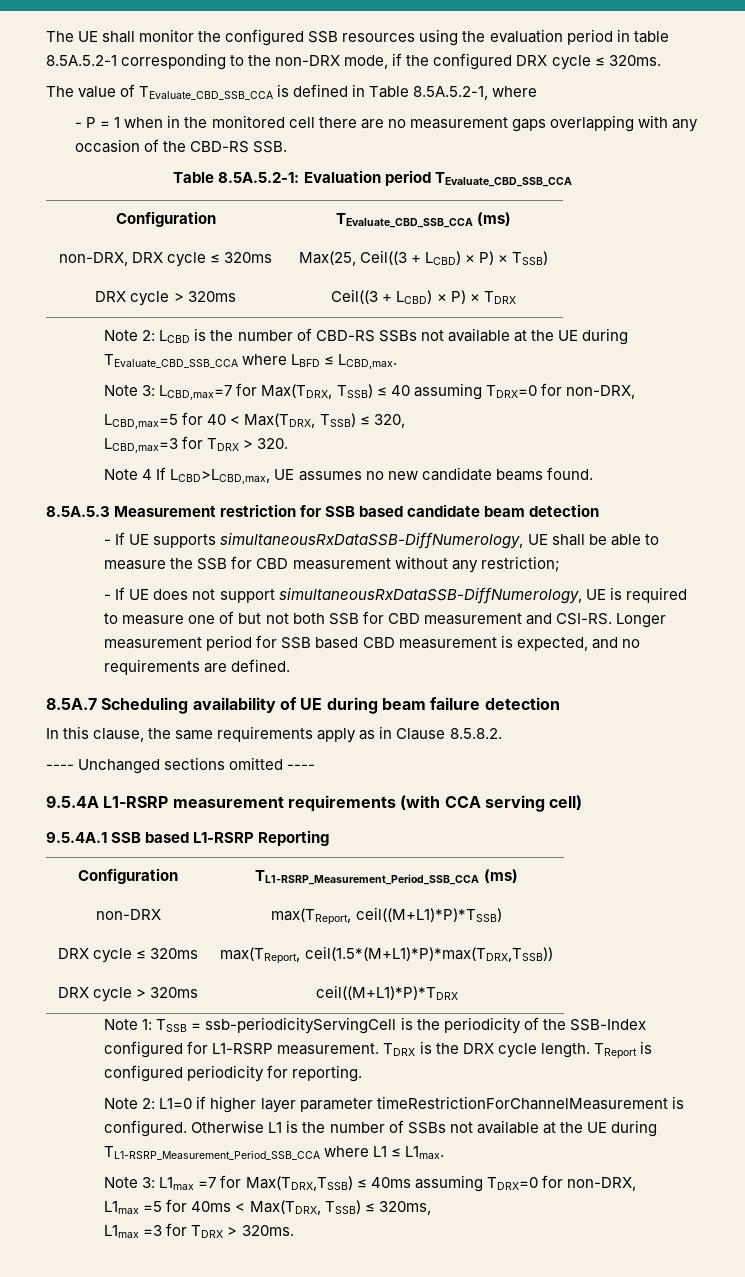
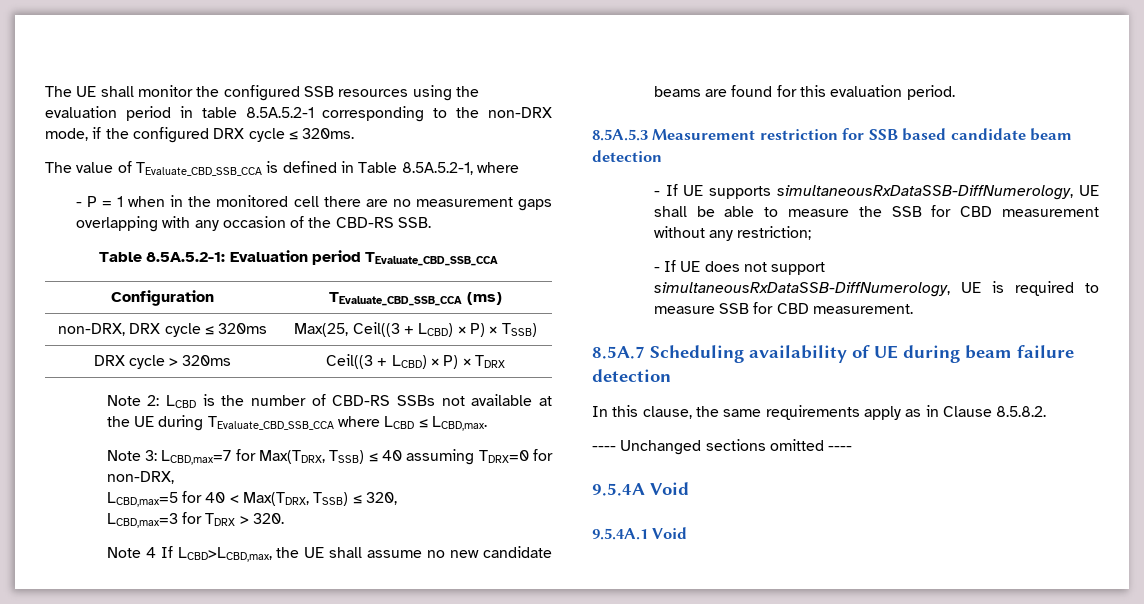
- Note 2: LCBD is the number of CBD-RS SSBs not available at the UE during TEvaluate_CBD_SSB_CCA where LBFD ≤ LCBD,max.
+ Note 2: LCBD is the number of CBD-RS SSBs not available at the UE during TEvaluate_CBD_SSB_CCA where LCBD ≤ LCBD,max.
- Note 4 If LCBD>LCBD,max, UE assumes no new candidate beams found.
+ Note 4 If LCBD>LCBD,max, the UE shall assume no new candidate beams are found for this evaluation period.
- - If UE does not support simultaneousRxDataSSB-DiffNumerology, UE is required to measure one of but not both SSB for CBD measurement and CSI-RS. Longer measurement period for SSB based CBD measurement is expected, and no requirements are defined.
+ - If UE does not support simultaneousRxDataSSB-DiffNumerology, UE is required to measure SSB for CBD measurement.
- 9.5.4A L1-RSRP measurement requirements (with CCA serving cell)
- 9.5.4A.1 SSB based L1-RSRP Reporting
- Configuration | TL1-RSRP_Measurement_Period_SSB_CCA (ms)
- non-DRX | max(TReport, ceil((M+L1)*P)*TSSB)
- DRX cycle ≤ 320ms | max(TReport, ceil(1.5*(M+L1)*P)*max(TDRX,TSSB))
- DRX cycle > 320ms | ceil((M+L1)*P)*TDRX
- Note 1: TSSB = ssb-periodicityServingCell is the periodicity of the SSB-Index configured for L1-RSRP measurement. TDRX is the DRX cycle length. TReport is configured periodicity for reporting.
- Note 2: L1=0 if higher layer parameter timeRestrictionForChannelMeasurement is configured. Otherwise L1 is the number of SSBs not available at the UE during TL1-RSRP_Measurement_Period_SSB_CCA where L1 ≤ L1max.
- Note 3: L1max =7 for Max(TDRX,TSSB) ≤ 40ms assuming TDRX=0 for non-DRX,
- L1max =5 for 40ms < Max(TDRX, TSSB) ≤ 320ms,
- L1max =3 for TDRX > 320ms.
+ 9.5.4A Void
+ 9.5.4A.1 Void

